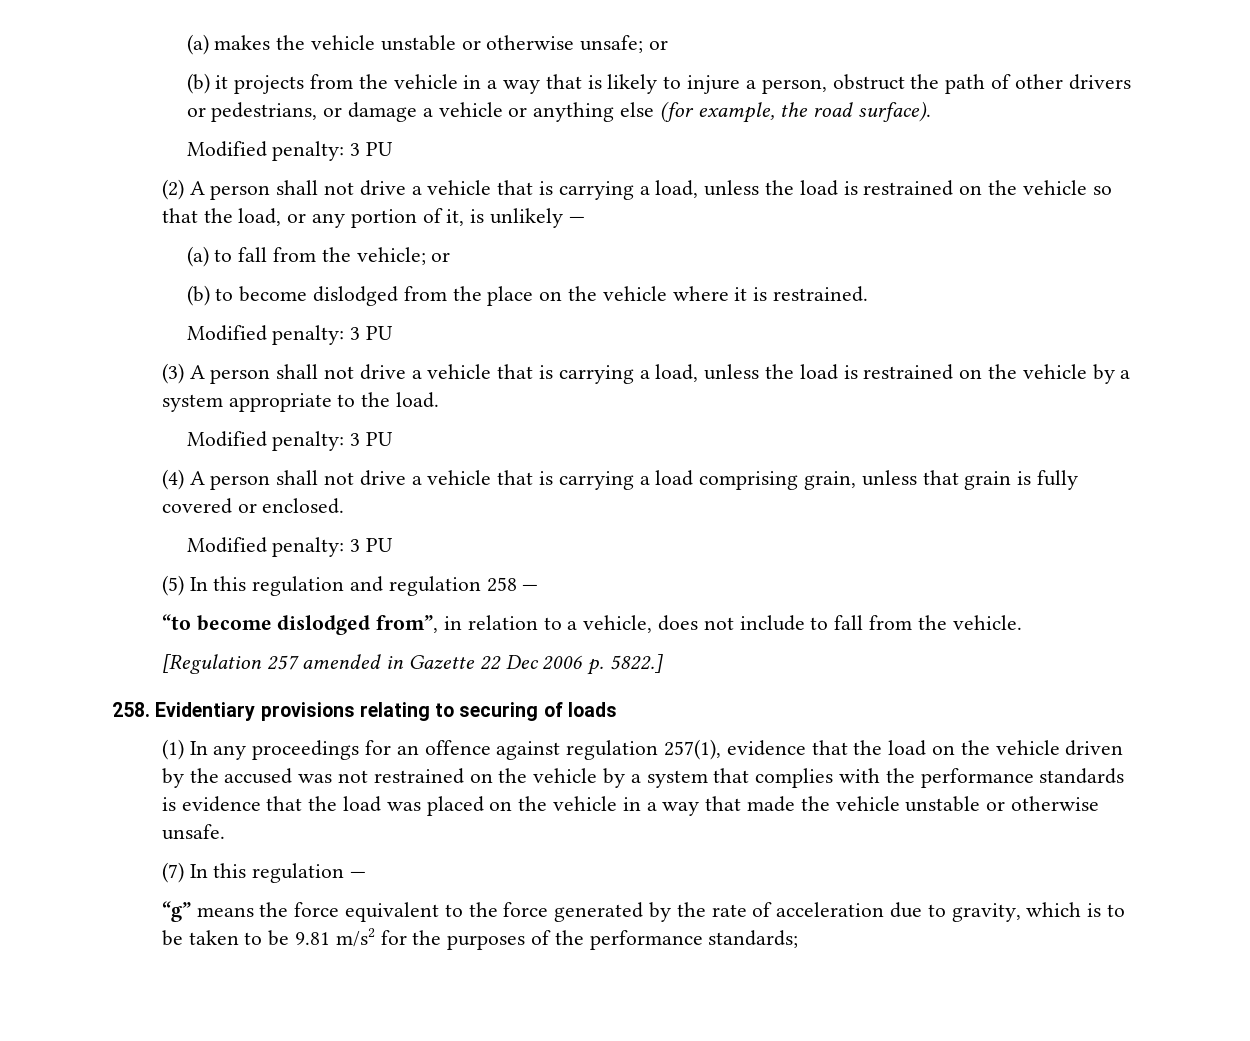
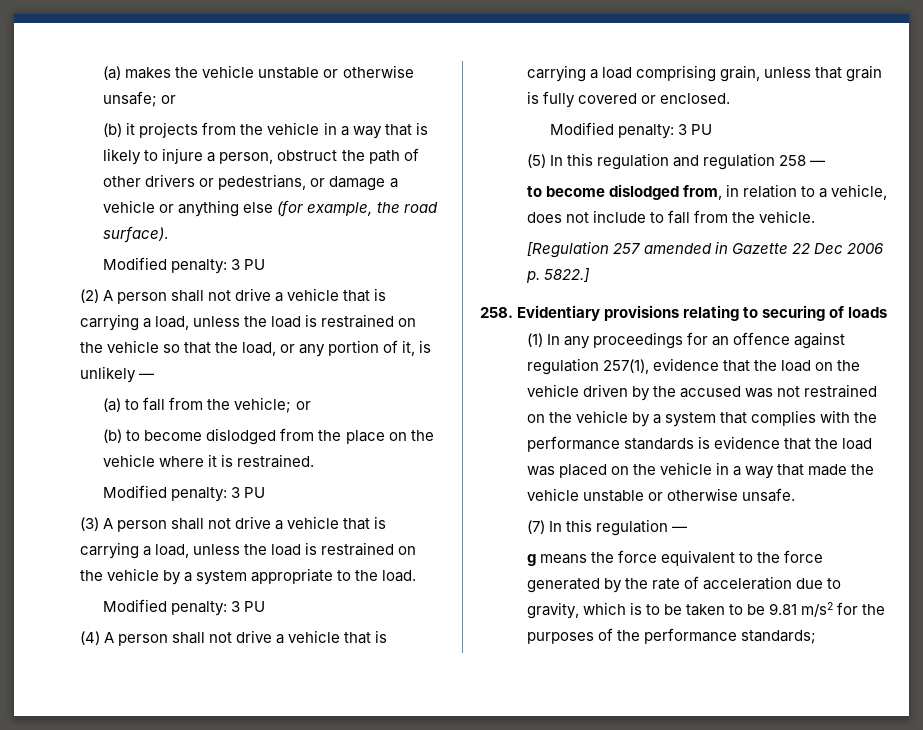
- “to become dislodged from”, in relation to a vehicle, does not include to fall from the vehicle.
+ to become dislodged from, in relation to a vehicle, does not include to fall from the vehicle.
- “g” means the force equivalent to the force generated by the rate of acceleration due to gravity, which is to be taken to be 9.81 m/s2 for the purposes of the performance standards;
+ g means the force equivalent to the force generated by the rate of acceleration due to gravity, which is to be taken to be 9.81 m/s2 for the purposes of the performance standards;

